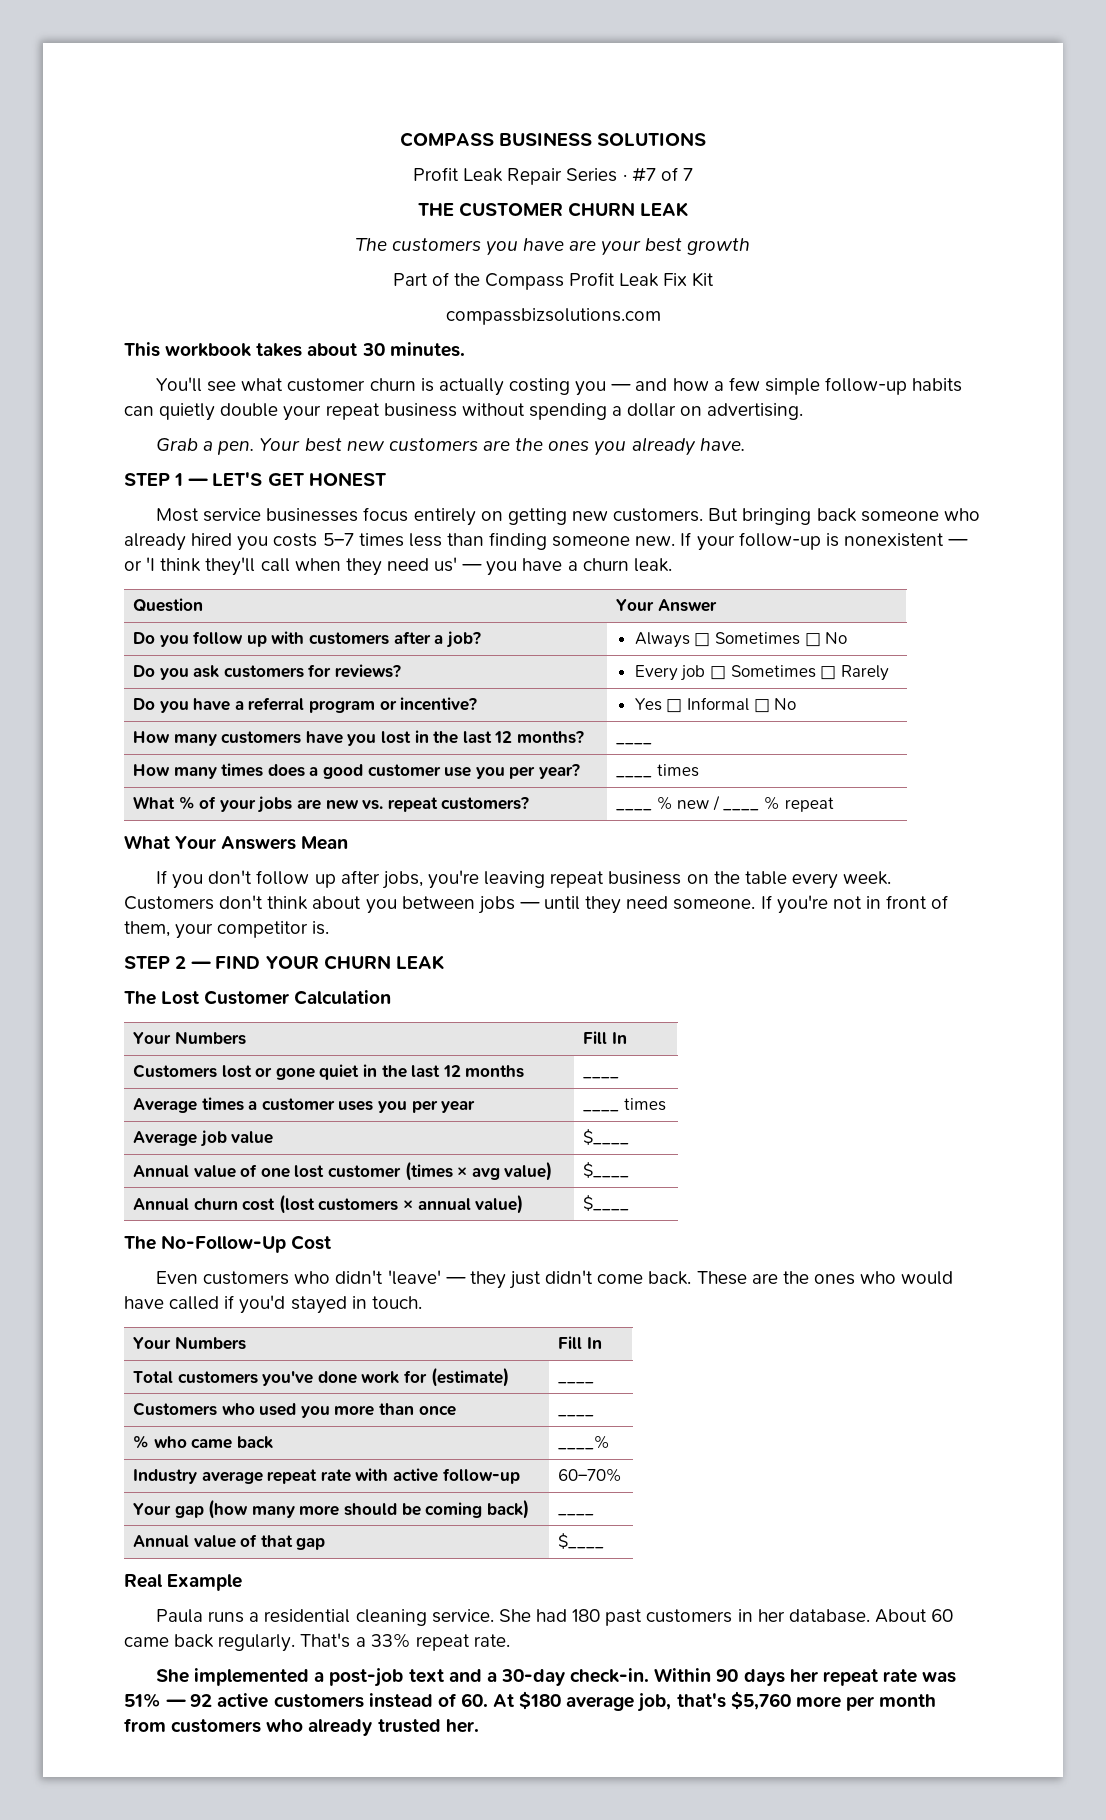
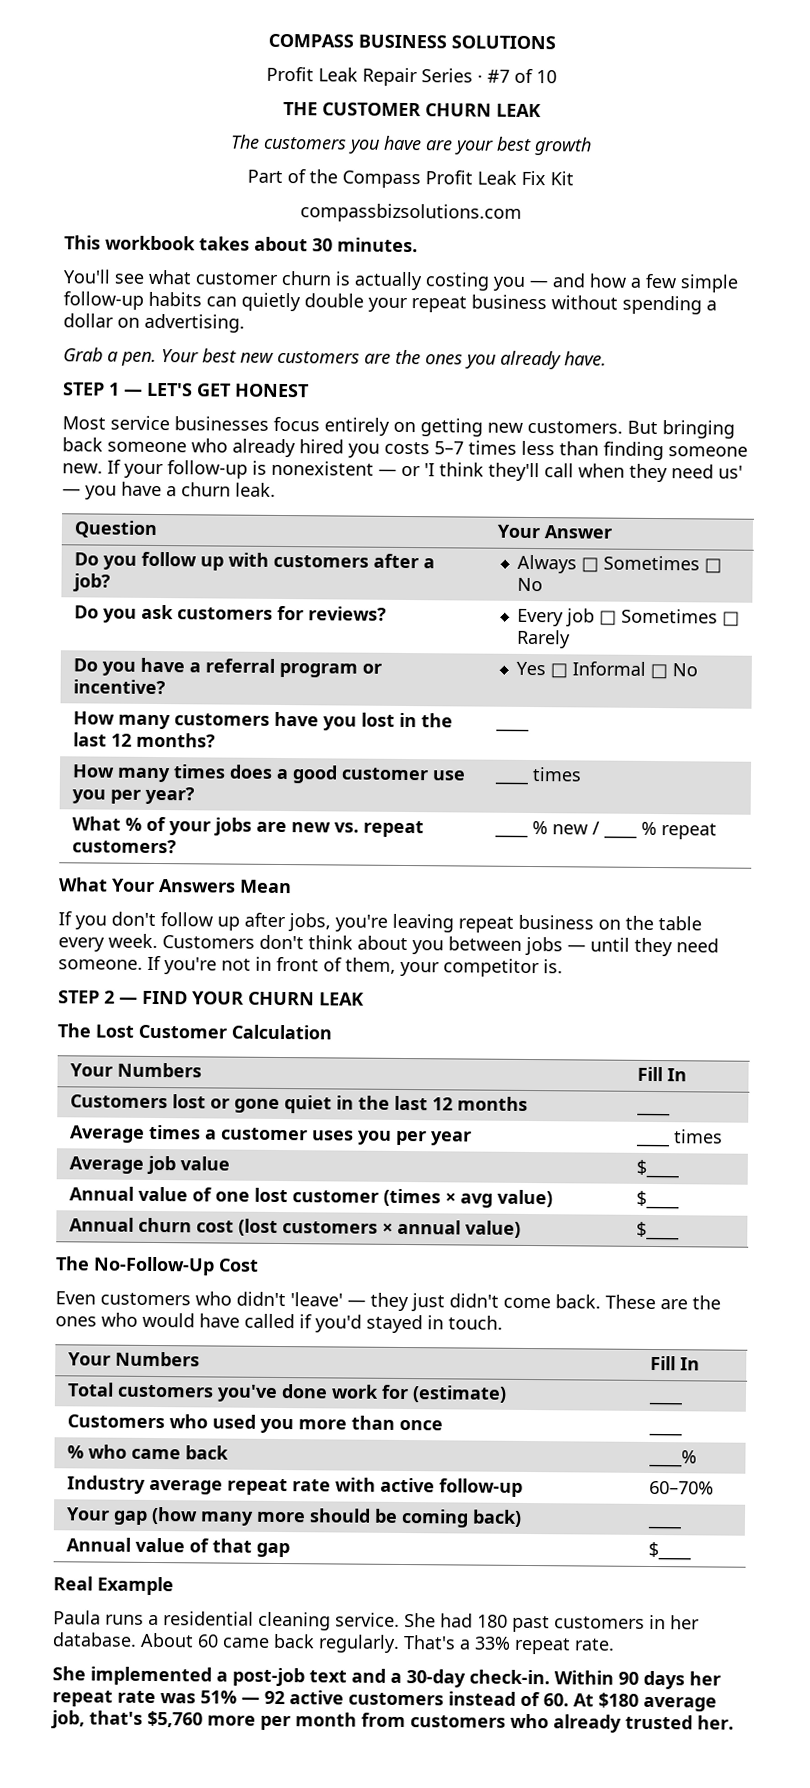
- Profit Leak Repair Series · #7 of 7
+ Profit Leak Repair Series · #7 of 10

